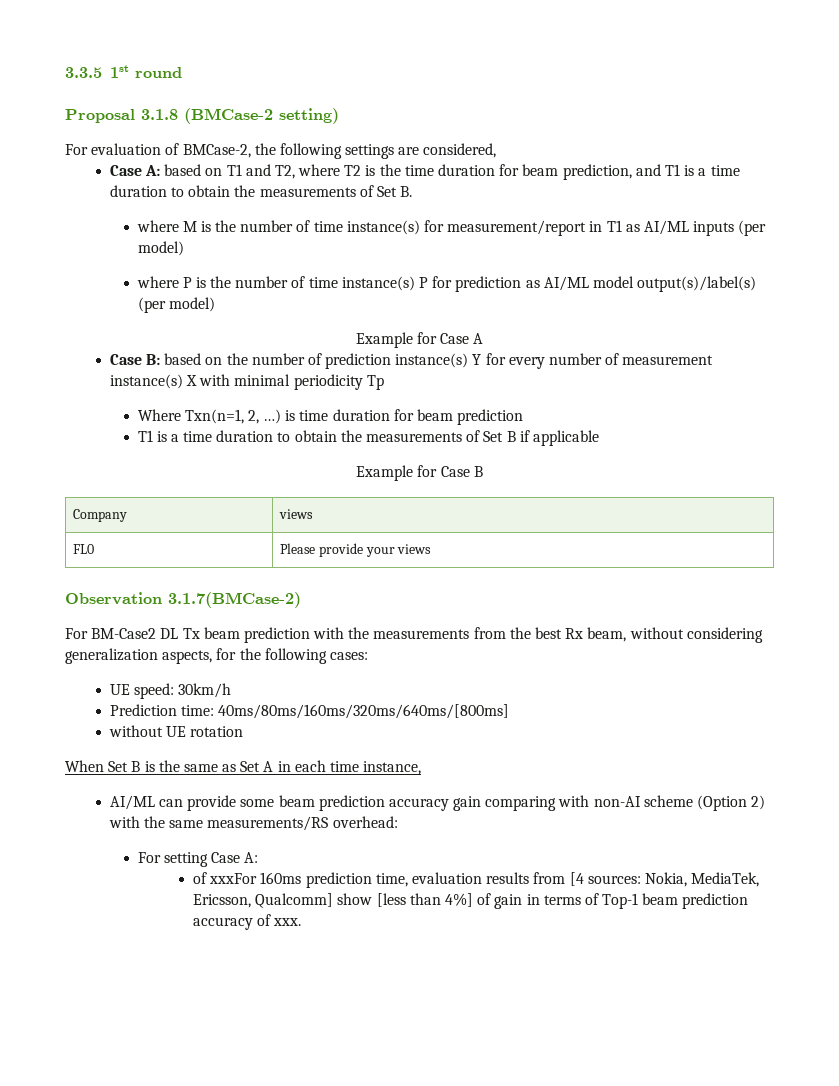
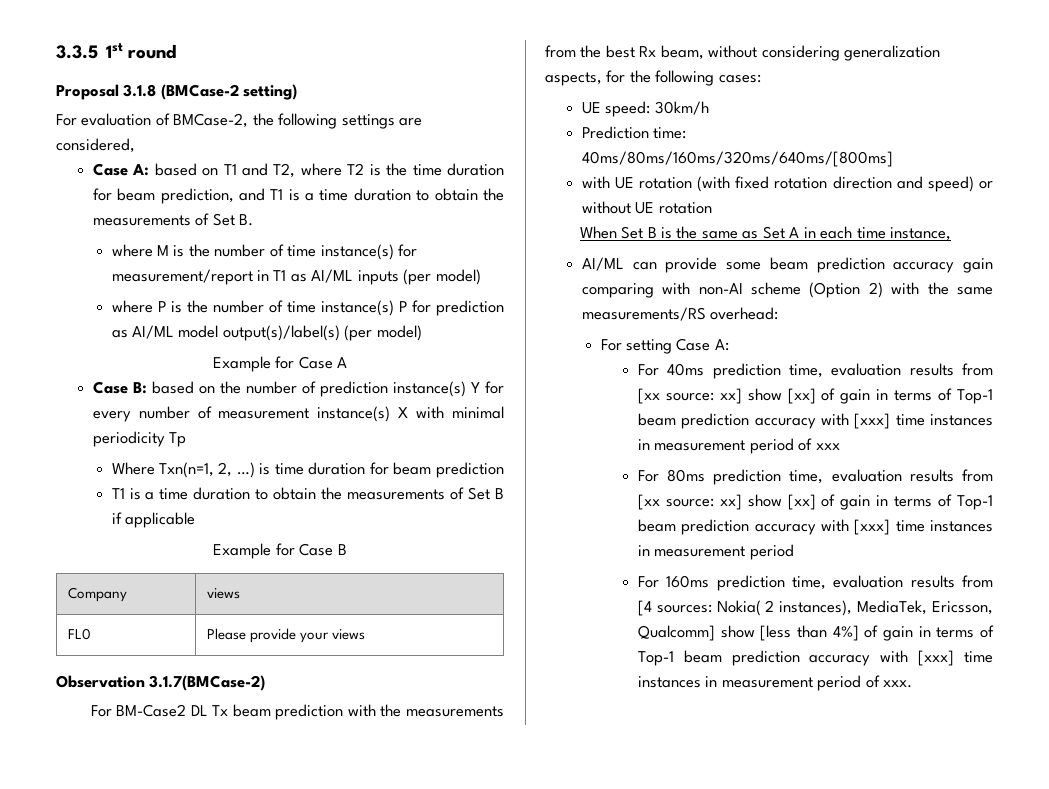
- without UE rotation
+ with UE rotation (with fixed rotation direction and speed) or without UE rotation
- of xxxFor 160ms prediction time, evaluation results from [4 sources: Nokia, MediaTek, Ericsson, Qualcomm] show [less than 4%] of gain in terms of Top-1 beam prediction accuracy of xxx.
+ For 40ms prediction time, evaluation results from [xx source: xx] show [xx] of gain in terms of Top-1 beam prediction accuracy with [xxx] time instances in measurement period of xxx
+ For 80ms prediction time, evaluation results from [xx source: xx] show [xx] of gain in terms of Top-1 beam prediction accuracy with [xxx] time instances in measurement period
+ For 160ms prediction time, evaluation results from [4 sources: Nokia( 2 instances), MediaTek, Ericsson, Qualcomm] show [less than 4%] of gain in terms of Top-1 beam prediction accuracy with [xxx] time instances in measurement period of xxx.

